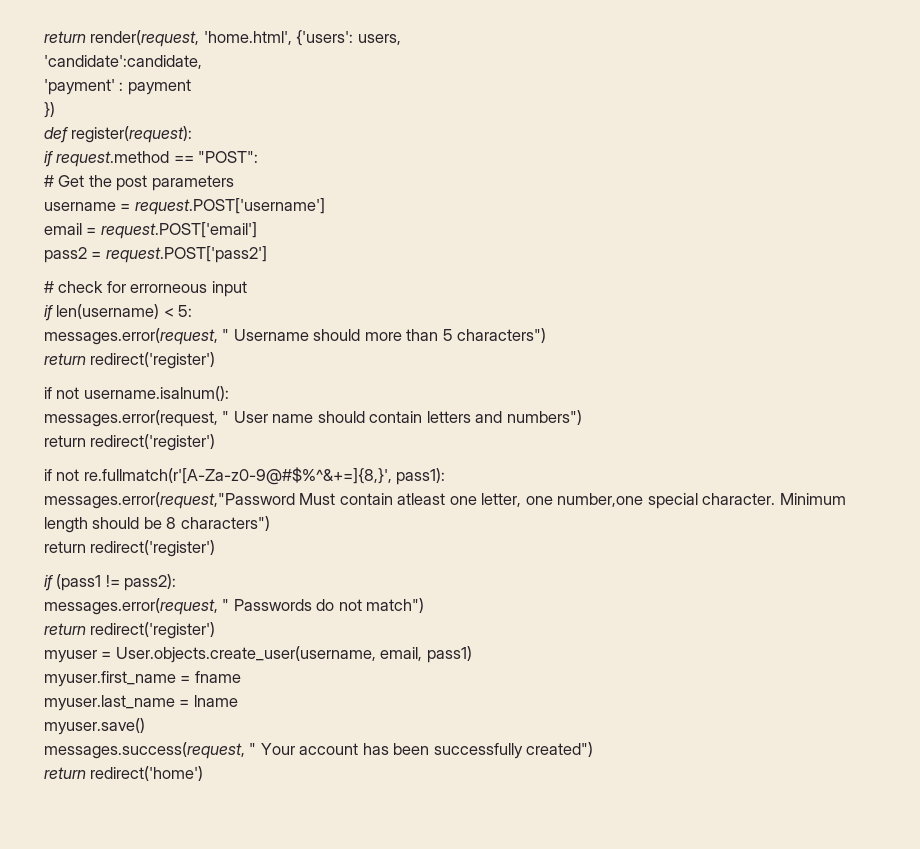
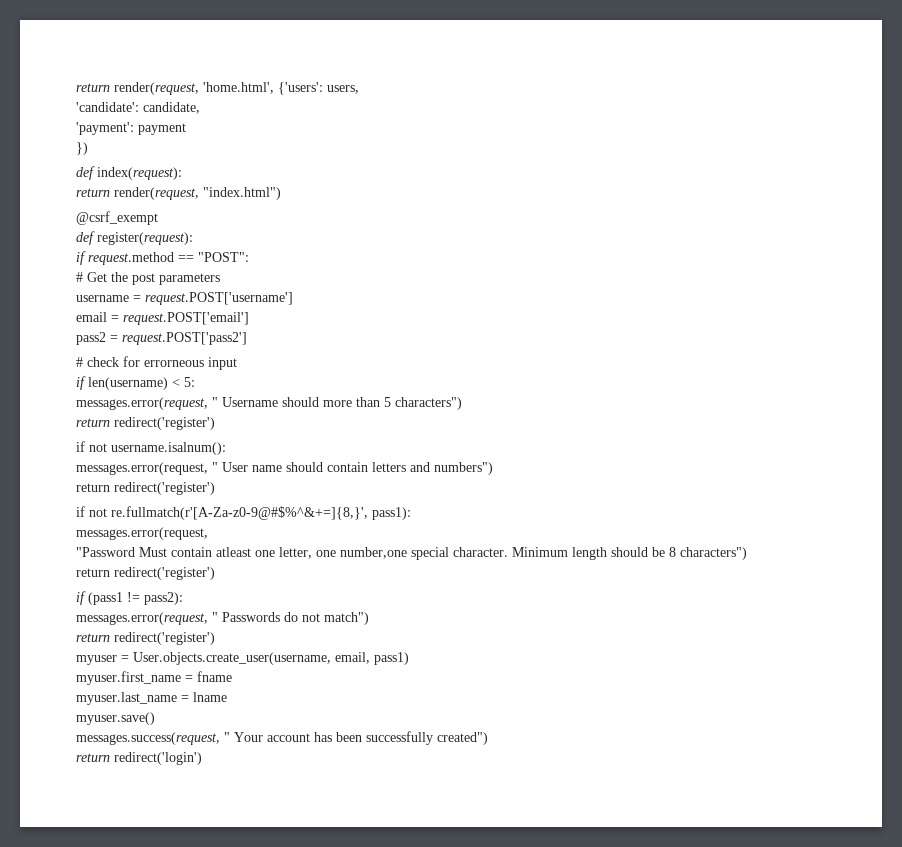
- 'candidate':candidate,
- 'payment' : payment
+ 'candidate': candidate,
+ 'payment': payment
+ def index(request):
+ return render(request, "index.html")
+ @csrf_exempt
  if not re.fullmatch(r'[A-Za-z0-9@#$%^&+=]{8,}', pass1):
- messages.error(request,"Password Must contain atleast one letter, one number,one special character.
+ messages.error(request,
+ "Password Must contain atleast one letter, one number,one special character.
- return redirect('home')
+ return redirect('login')

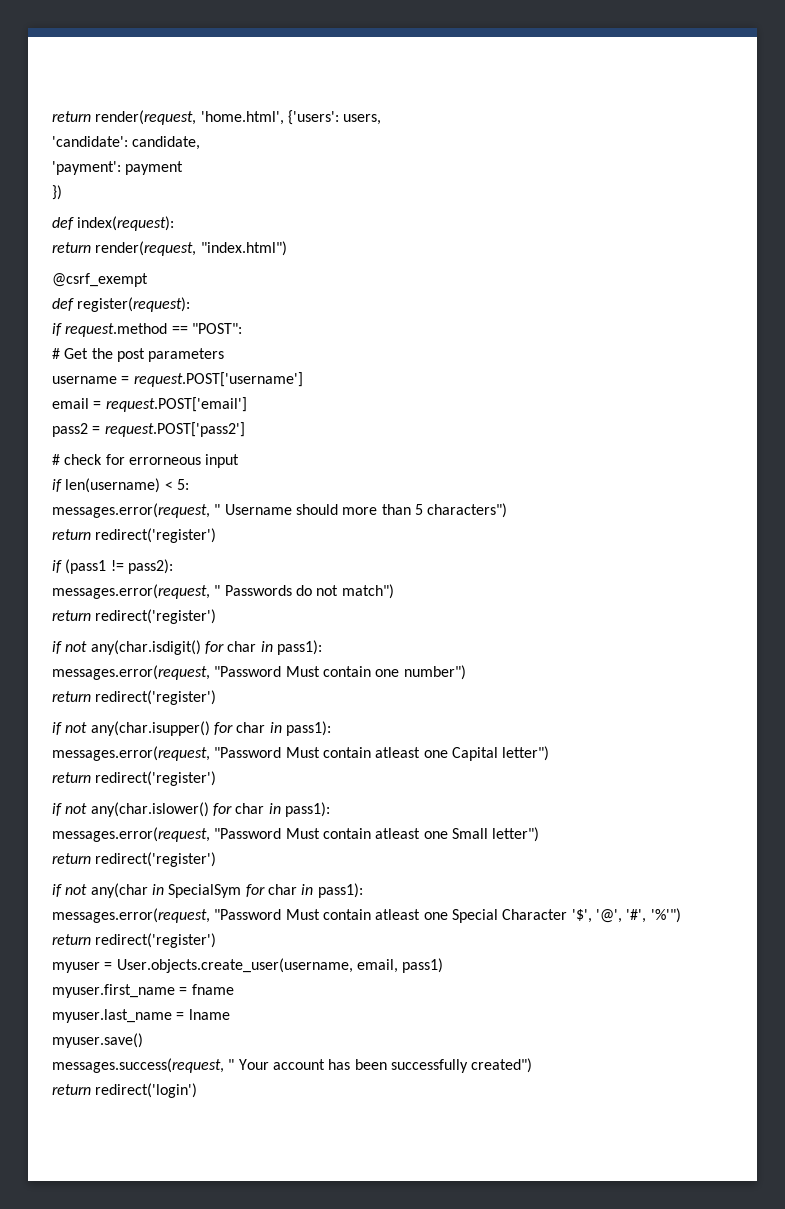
- if not username.isalnum():
- messages.error(request, " User name should contain letters and numbers")
- return redirect('register')
- if not re.fullmatch(r'[A-Za-z0-9@#$%^&+=]{8,}', pass1):
- messages.error(request,
- "Password Must contain atleast one letter, one number,one special character. Minimum length should be 8 characters")
- return redirect('register')
+ if not any(char.isdigit() for char in pass1):
+ messages.error(request, "Password Must contain one number")
+ return redirect('register')
+ if not any(char.isupper() for char in pass1):
+ messages.error(request, "Password Must contain atleast one Capital letter")
+ return redirect('register')
+ if not any(char.islower() for char in pass1):
+ messages.error(request, "Password Must contain atleast one Small letter")
+ return redirect('register')
+ if not any(char in SpecialSym for char in pass1):
+ messages.error(request, "Password Must contain atleast one Special Character '$', '@', '#', '%'")
+ return redirect('register')

